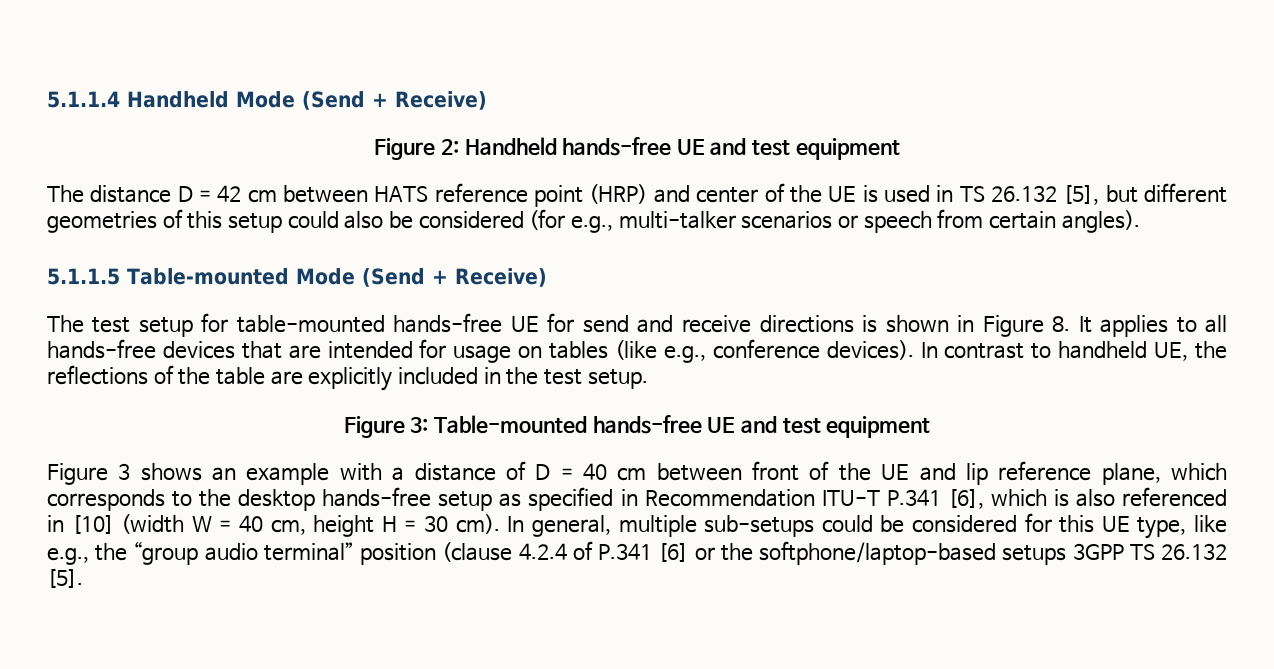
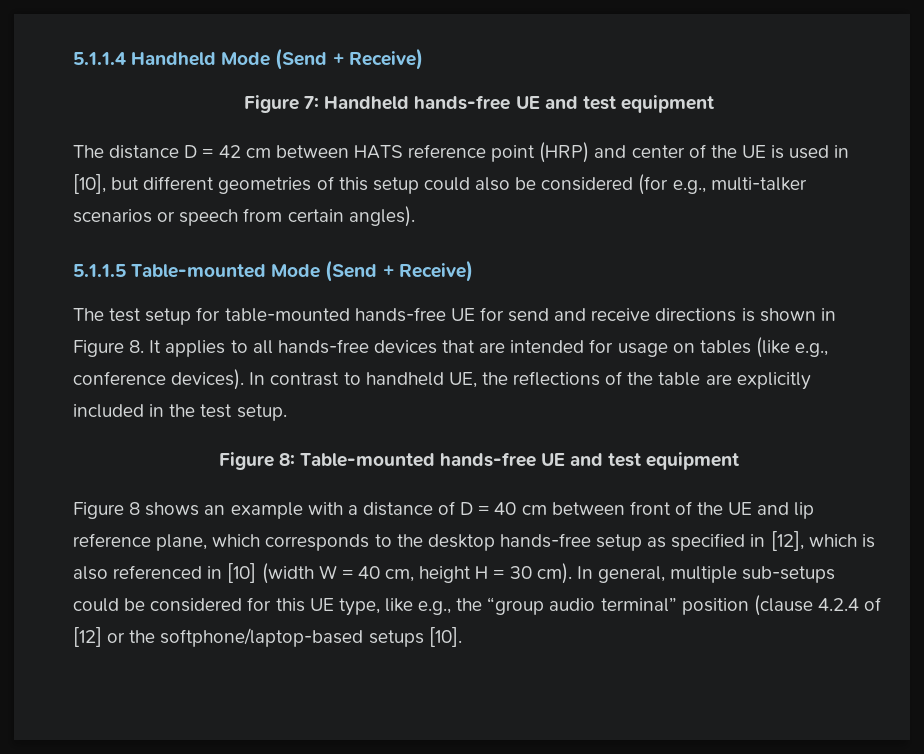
- Figure 2: Handheld hands-free UE and test equipment
+ Figure 7: Handheld hands-free UE and test equipment
- The distance D = 42 cm between HATS reference point (HRP) and center of the UE is used in TS 26.132 [5], but different geometries of this setup could also be considered (for e.g., multi-talker scenarios or speech from certain angles).
+ The distance D = 42 cm between HATS reference point (HRP) and center of the UE is used in [10], but different geometries of this setup could also be considered (for e.g., multi-talker scenarios or speech from certain angles).
- Figure 3: Table-mounted hands-free UE and test equipment
+ Figure 8: Table-mounted hands-free UE and test equipment
- Figure 3 shows an example with a distance of D = 40 cm between front of the UE and lip reference plane, which corresponds to the desktop hands-free setup as specified in Recommendation ITU-T P.341 [6], which is also referenced in [10] (width W = 40 cm, height H = 30 cm).
+ Figure 8 shows an example with a distance of D = 40 cm between front of the UE and lip reference plane, which corresponds to the desktop hands-free setup as specified in [12], which is also referenced in [10] (width W = 40 cm, height H = 30 cm).
- In general, multiple sub-setups could be considered for this UE type, like e.g., the “group audio terminal” position (clause 4.2.4 of P.341 [6] or the softphone/laptop-based setups 3GPP TS 26.132 [5].
+ In general, multiple sub-setups could be considered for this UE type, like e.g., the “group audio terminal” position (clause 4.2.4 of [12] or the softphone/laptop-based setups [10].

